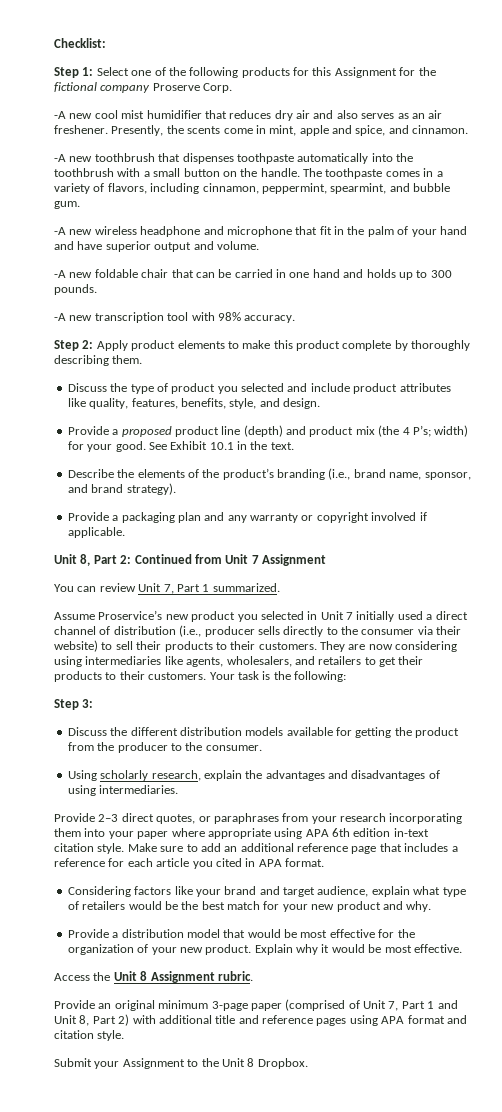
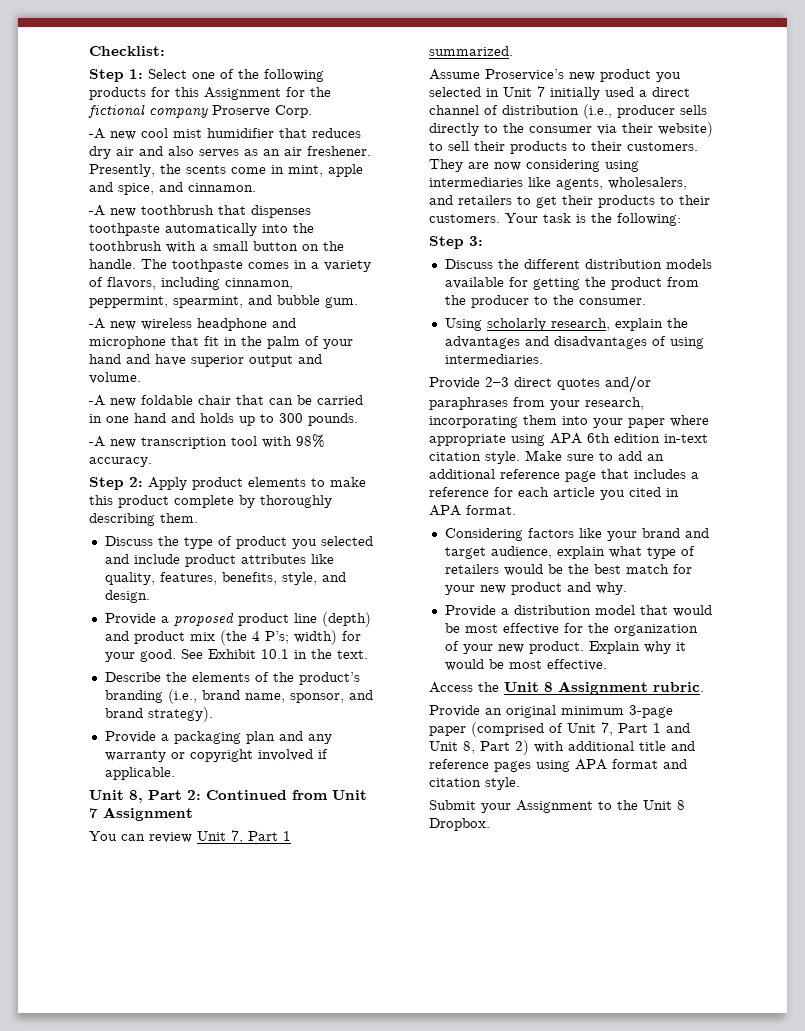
- Provide 2–3 direct quotes, or paraphrases from your research incorporating them into your paper where appropriate using APA 6th edition in-text citation style.
+ Provide 2–3 direct quotes and/or paraphrases from your research, incorporating them into your paper where appropriate using APA 6th edition in-text citation style.

